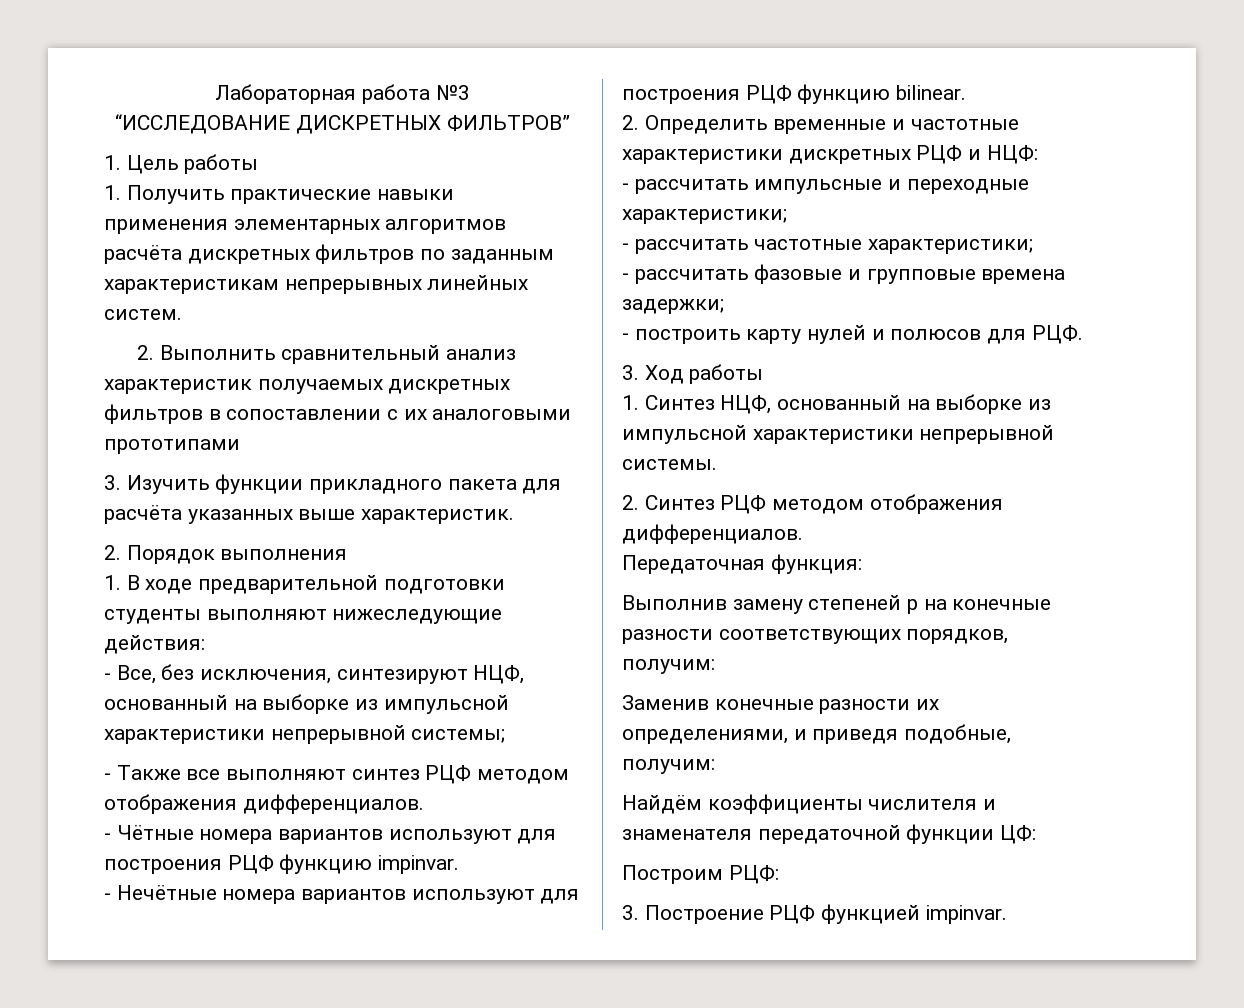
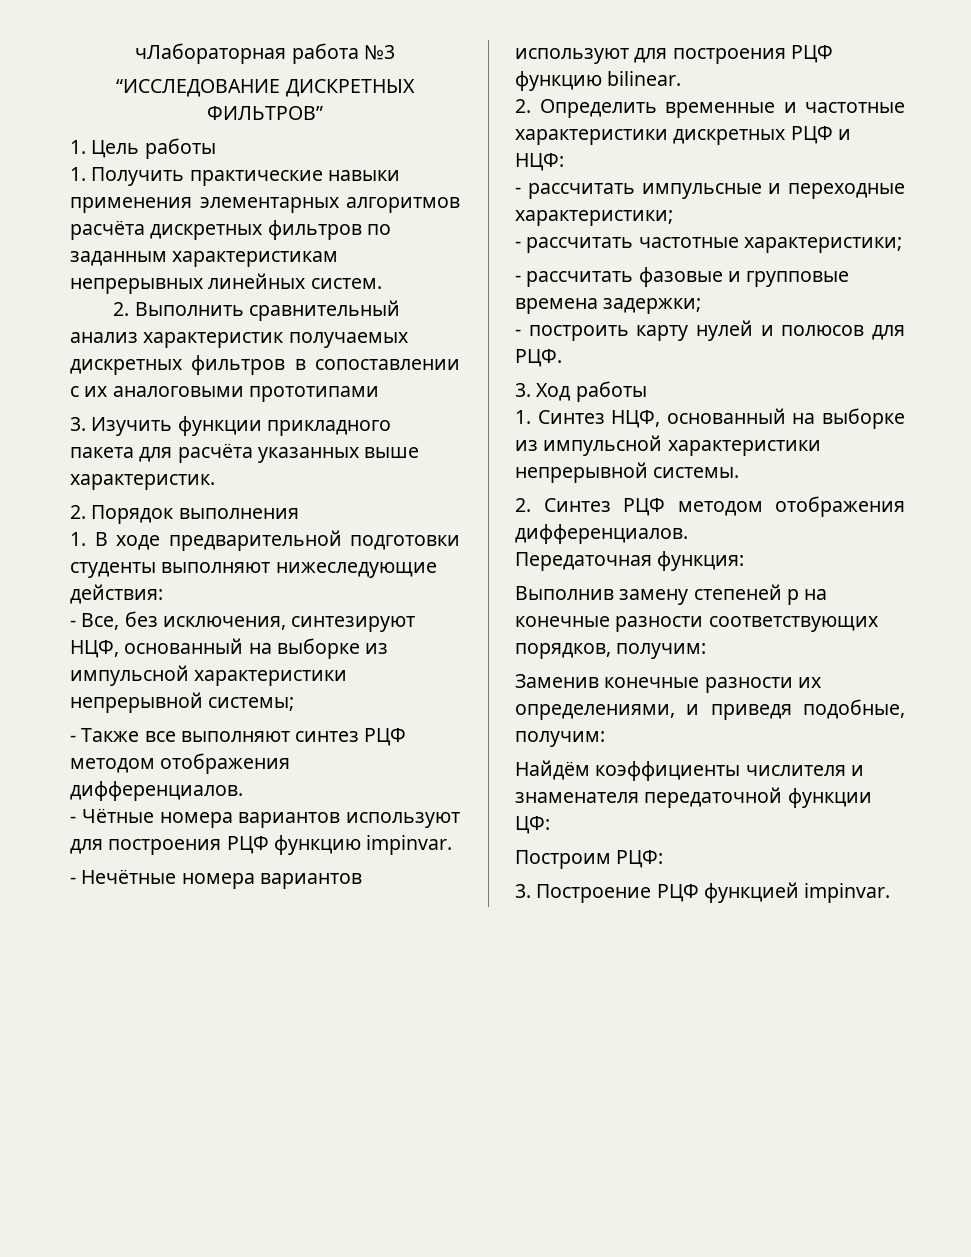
- Лабораторная работа №3
+ чЛабораторная работа №3

